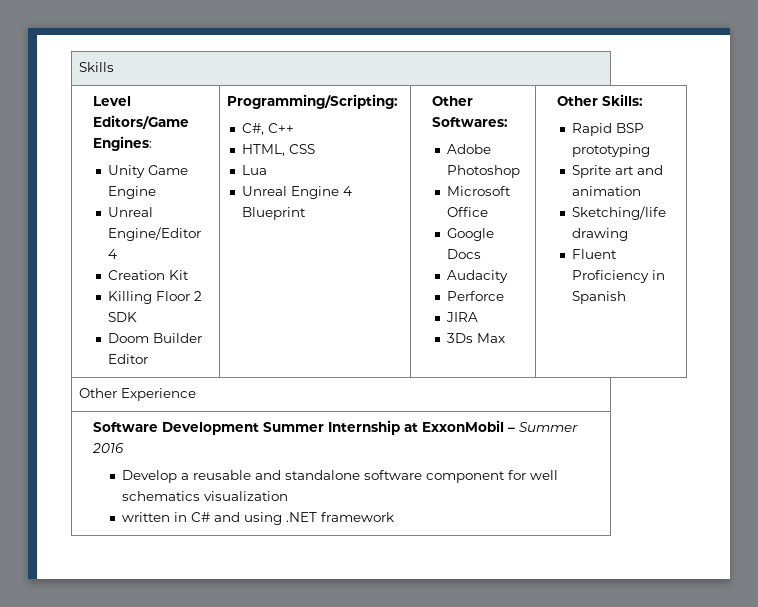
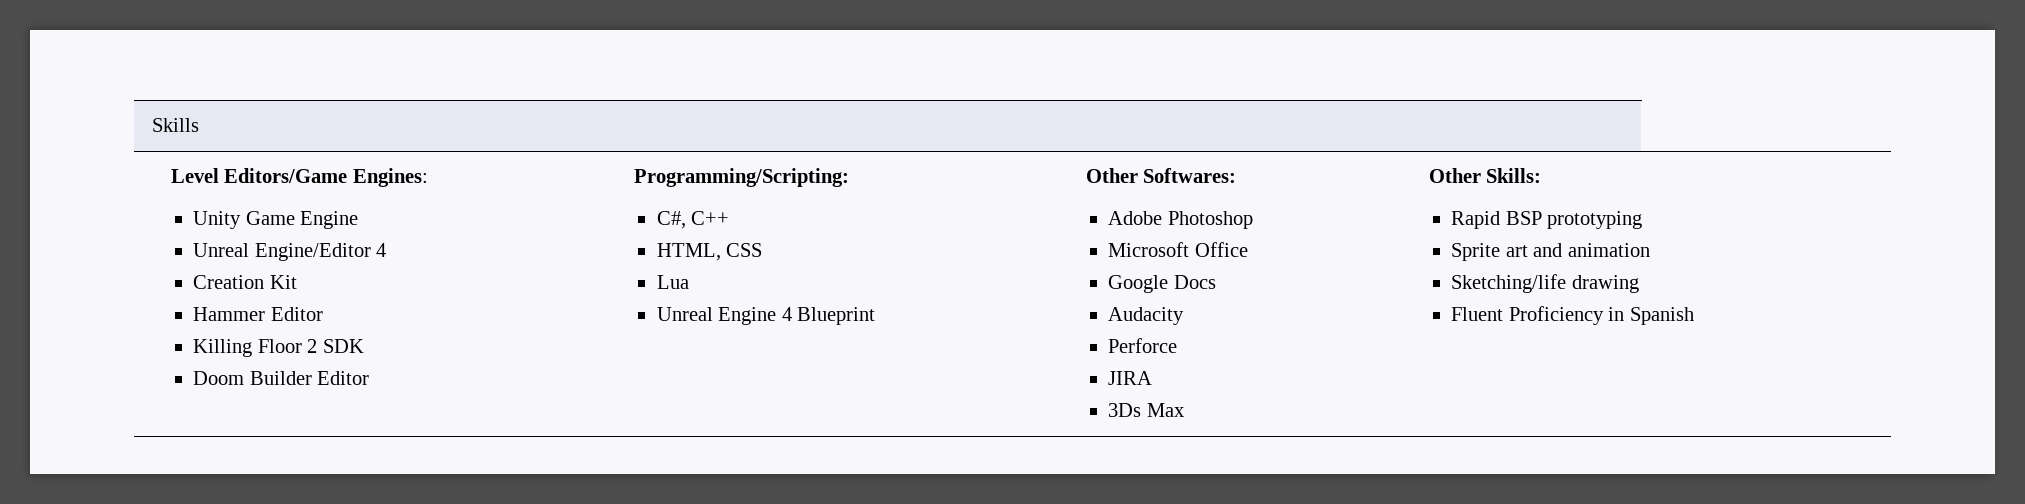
+ Hammer Editor
- Other Experience
- Software Development Summer Internship at ExxonMobil – Summer 2016
- Develop a reusable and standalone software component for well schematics visualization
- written in C# and using .NET framework

